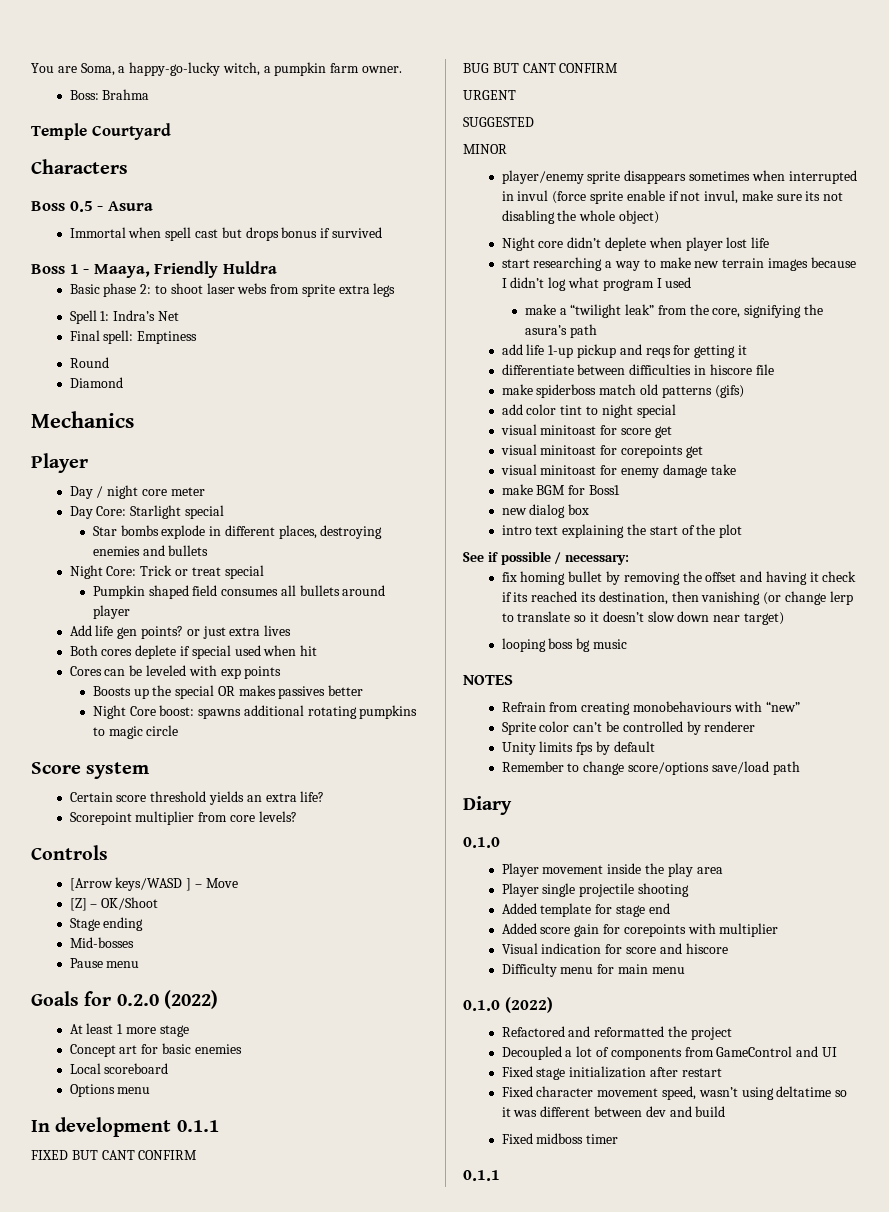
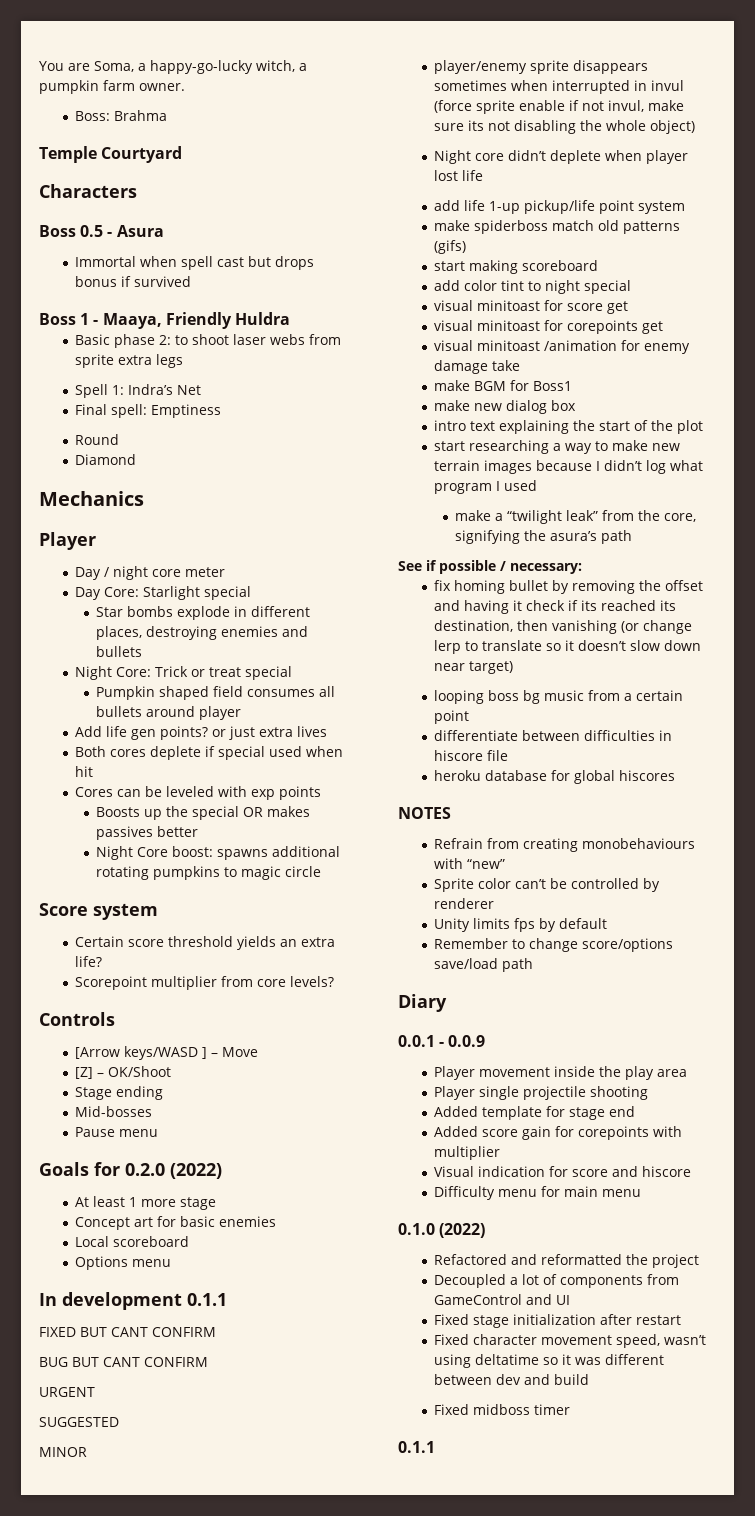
+ add life 1-up pickup/life point system
+ make spiderboss match old patterns (gifs)
+ start making scoreboard
+ add color tint to night special
+ visual minitoast for score get
+ visual minitoast for corepoints get
+ visual minitoast /animation for enemy damage take
+ make BGM for Boss1
+ make new dialog box
+ intro text explaining the start of the plot
- add life 1-up pickup and reqs for getting it
- differentiate between difficulties in hiscore file
- make spiderboss match old patterns (gifs)
- add color tint to night special
- visual minitoast for score get
- visual minitoast for corepoints get
- visual minitoast for enemy damage take
- make BGM for Boss1
- new dialog box
- intro text explaining the start of the plot
- looping boss bg music
+ looping boss bg music from a certain point
+ differentiate between difficulties in hiscore file
+ heroku database for global hiscores
  Diary
- 0.1.0
+ 0.0.1 - 0.0.9

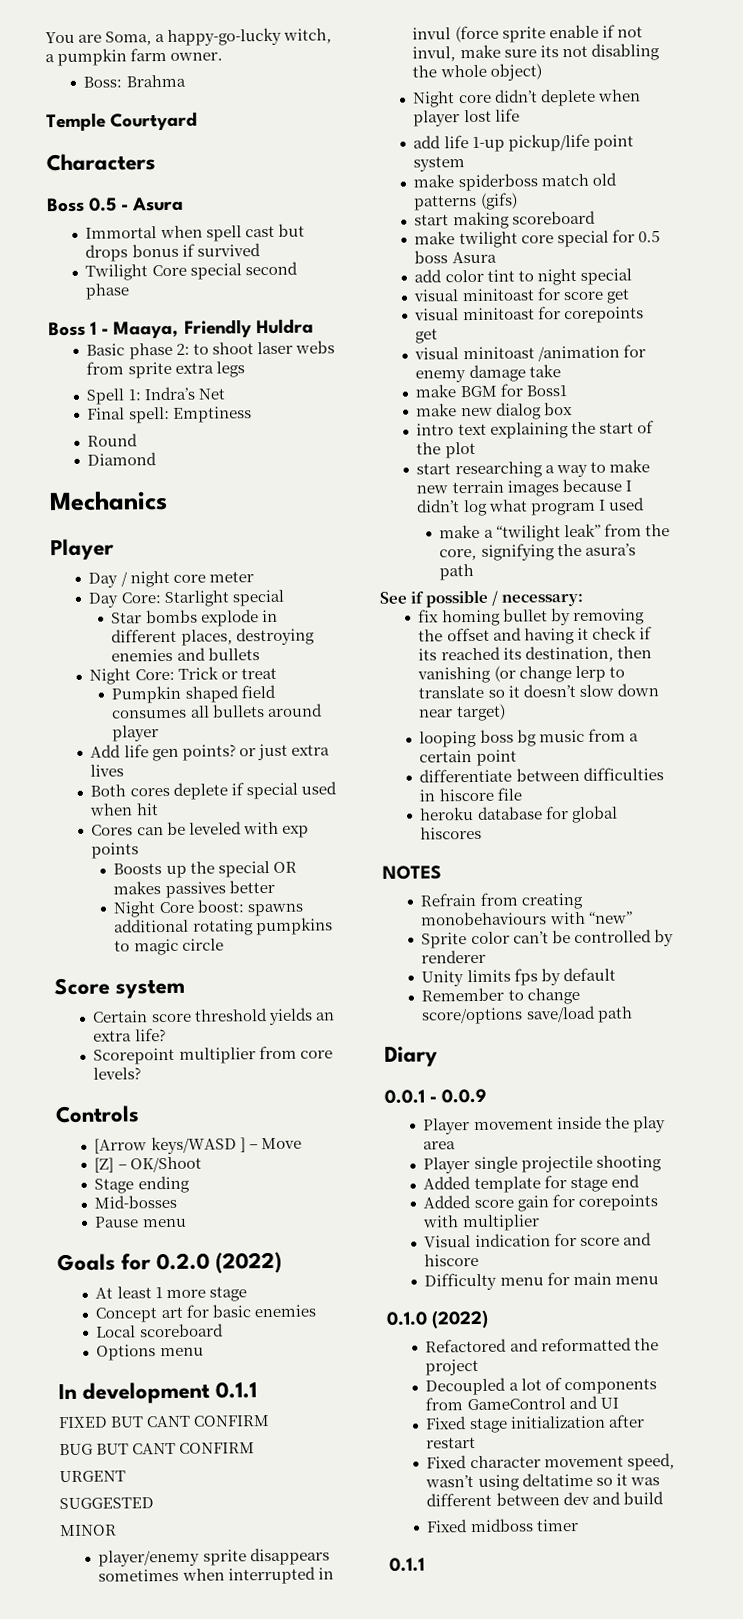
+ Twilight Core special second phase
- Night Core: Trick or treat special
+ Night Core: Trick or treat
+ make twilight core special for 0.5 boss Asura

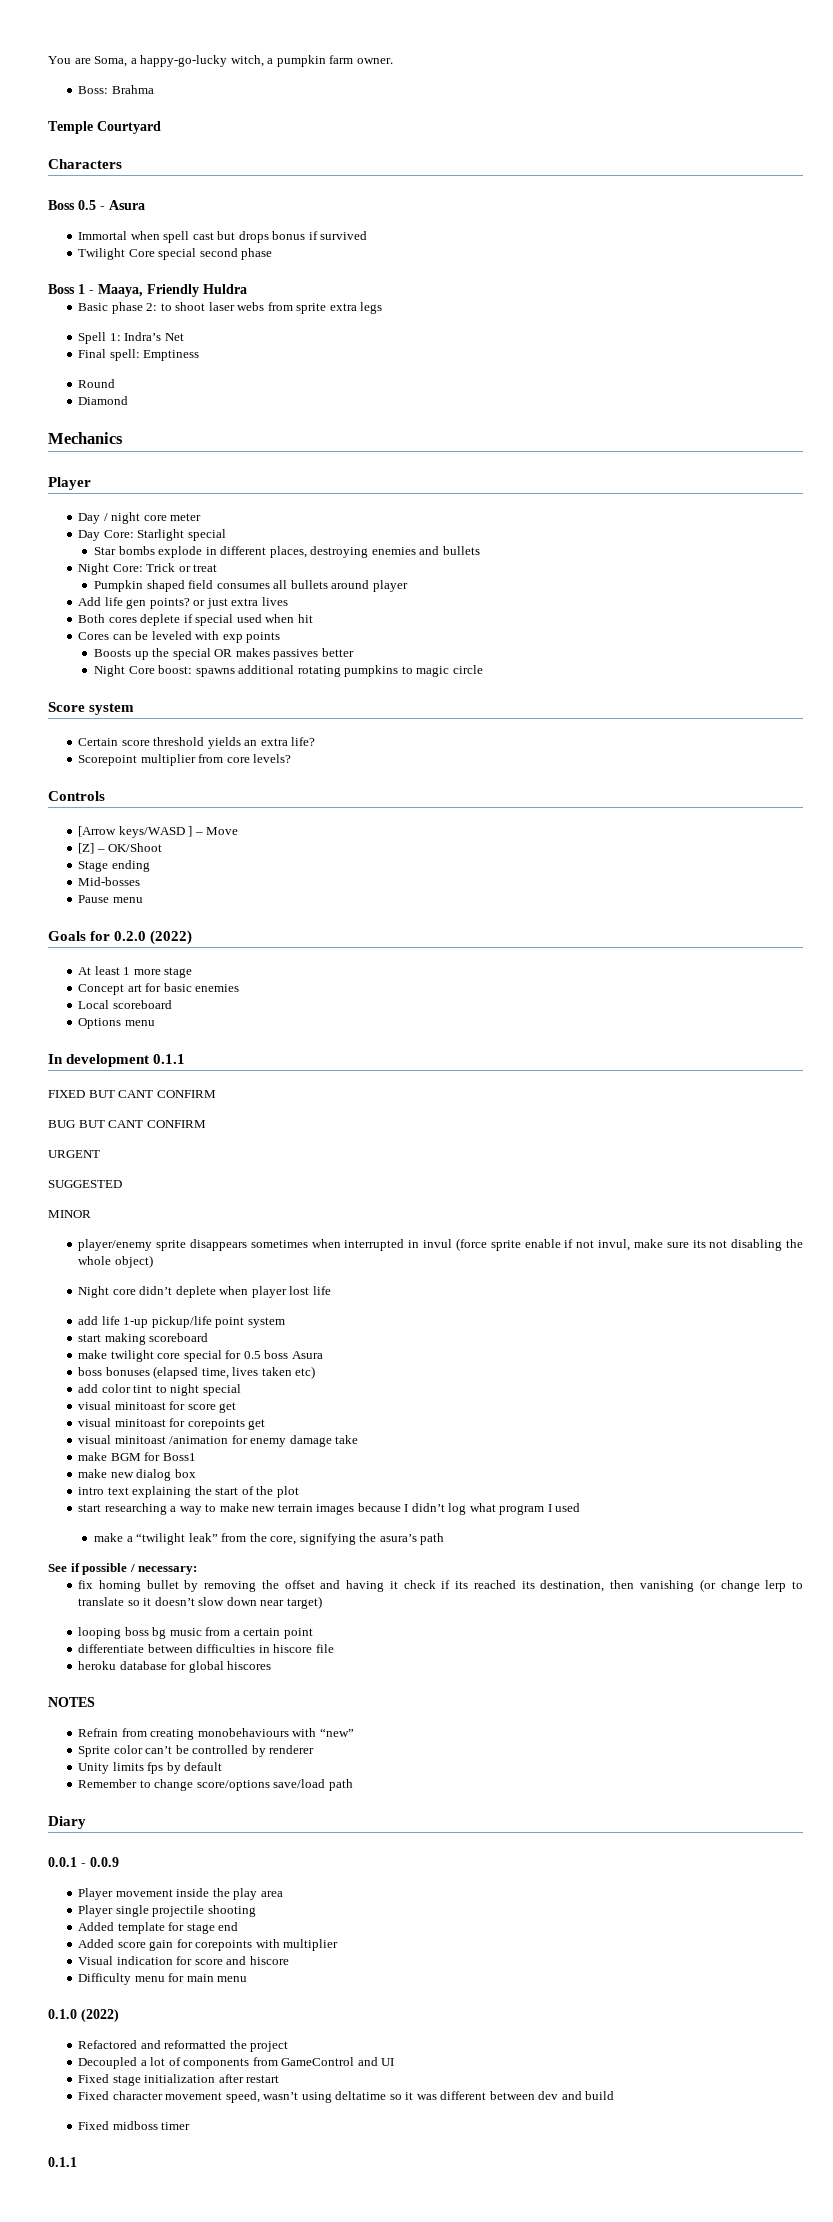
- make spiderboss match old patterns (gifs)
+ boss bonuses (elapsed time, lives taken etc)

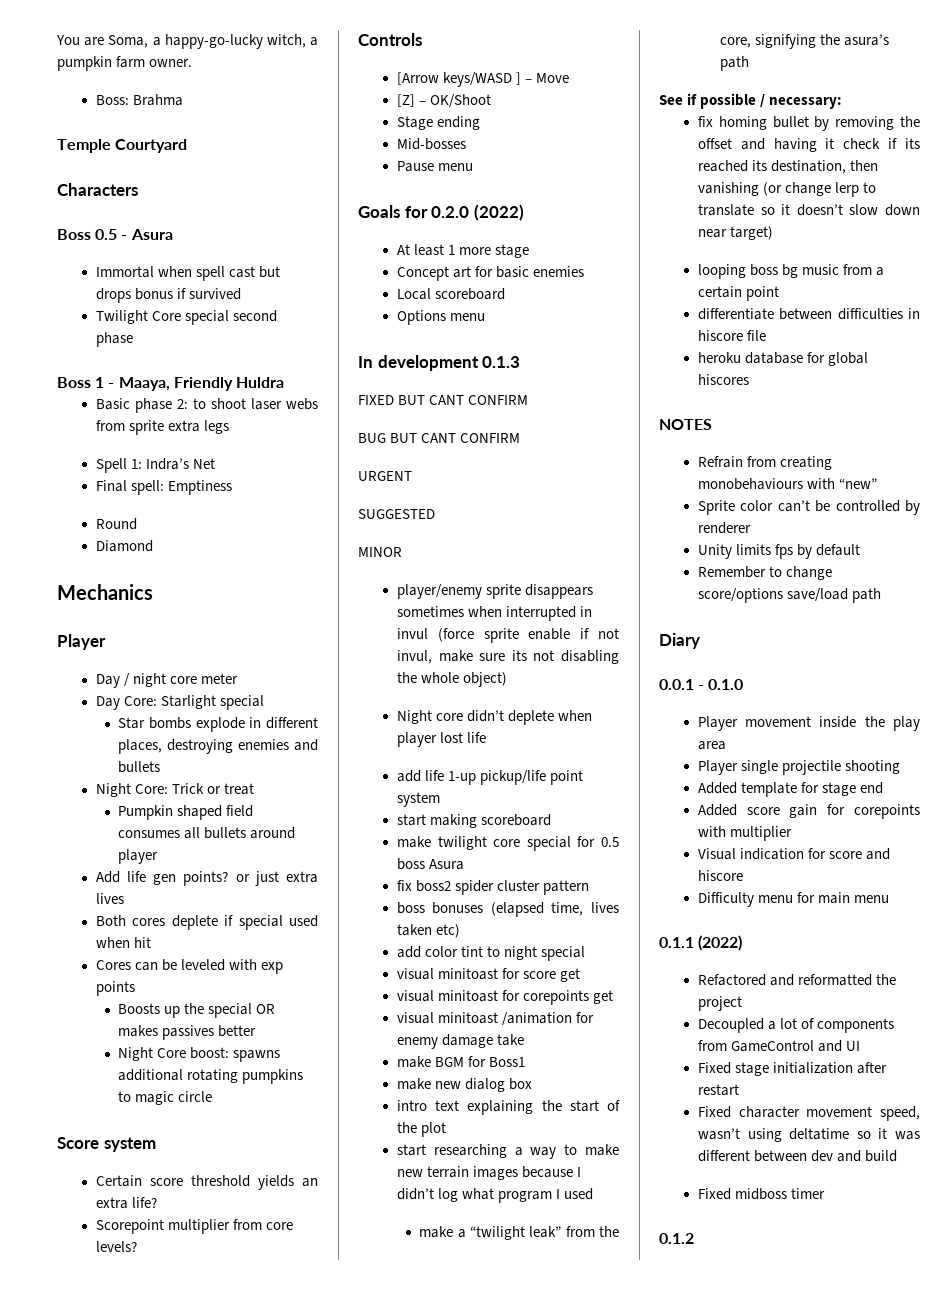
- In development 0.1.1
+ In development 0.1.3
+ fix boss2 spider cluster pattern
- 0.0.1 - 0.0.9
+ 0.0.1 - 0.1.0
- 0.1.0 (2022)
+ 0.1.1 (2022)
  Fixed midboss timer
- 0.1.1
+ 0.1.2

